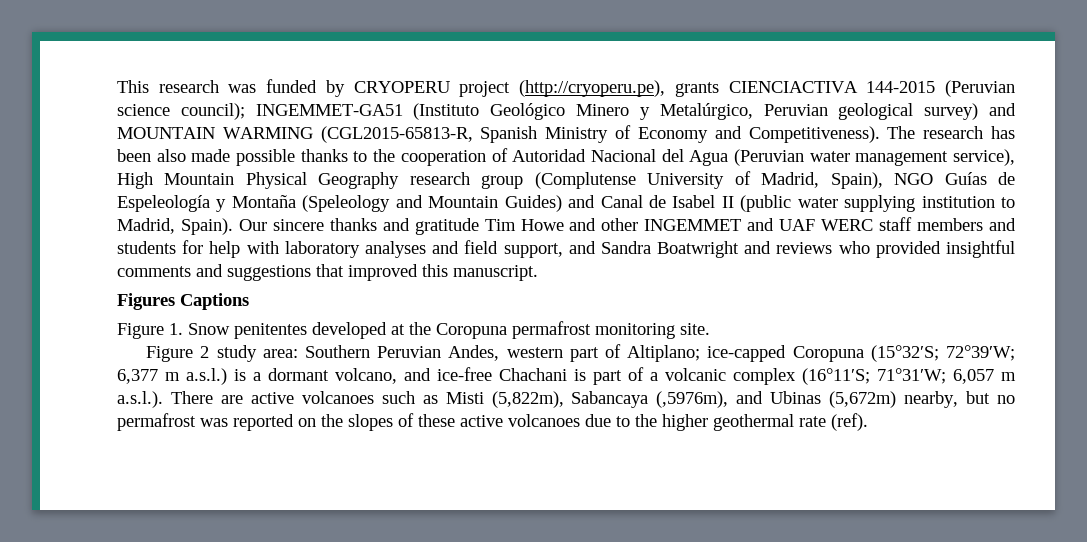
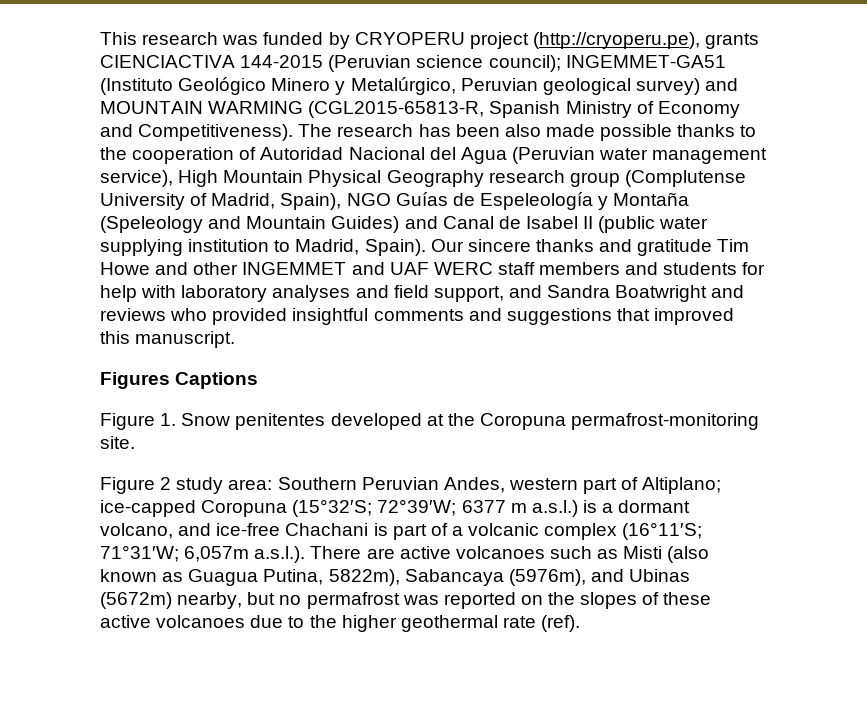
- Figure 1. Snow penitentes developed at the Coropuna permafrost monitoring site.
+ Figure 1. Snow penitentes developed at the Coropuna permafrost-monitoring site.
- 6,377 m a.s.l.) is a dormant volcano, and ice-free Chachani is part of a volcanic complex (16°11′S;
+ 6377 m a.s.l.) is a dormant volcano, and ice-free Chachani is part of a volcanic complex (16°11′S;
- 6,057 m a.s.l.). There are active volcanoes such as Misti (5,822m), Sabancaya (,5976m), and Ubinas (5,672m) nearby, but no permafrost was reported on the slopes of these active volcanoes due to the higher geothermal rate (ref).
+ 6,057m a.s.l.). There are active volcanoes such as Misti (also known as Guagua Putina, 5822m), Sabancaya (5976m), and Ubinas (5672m) nearby, but no permafrost was reported on the slopes of these active volcanoes due to the higher geothermal rate (ref).

